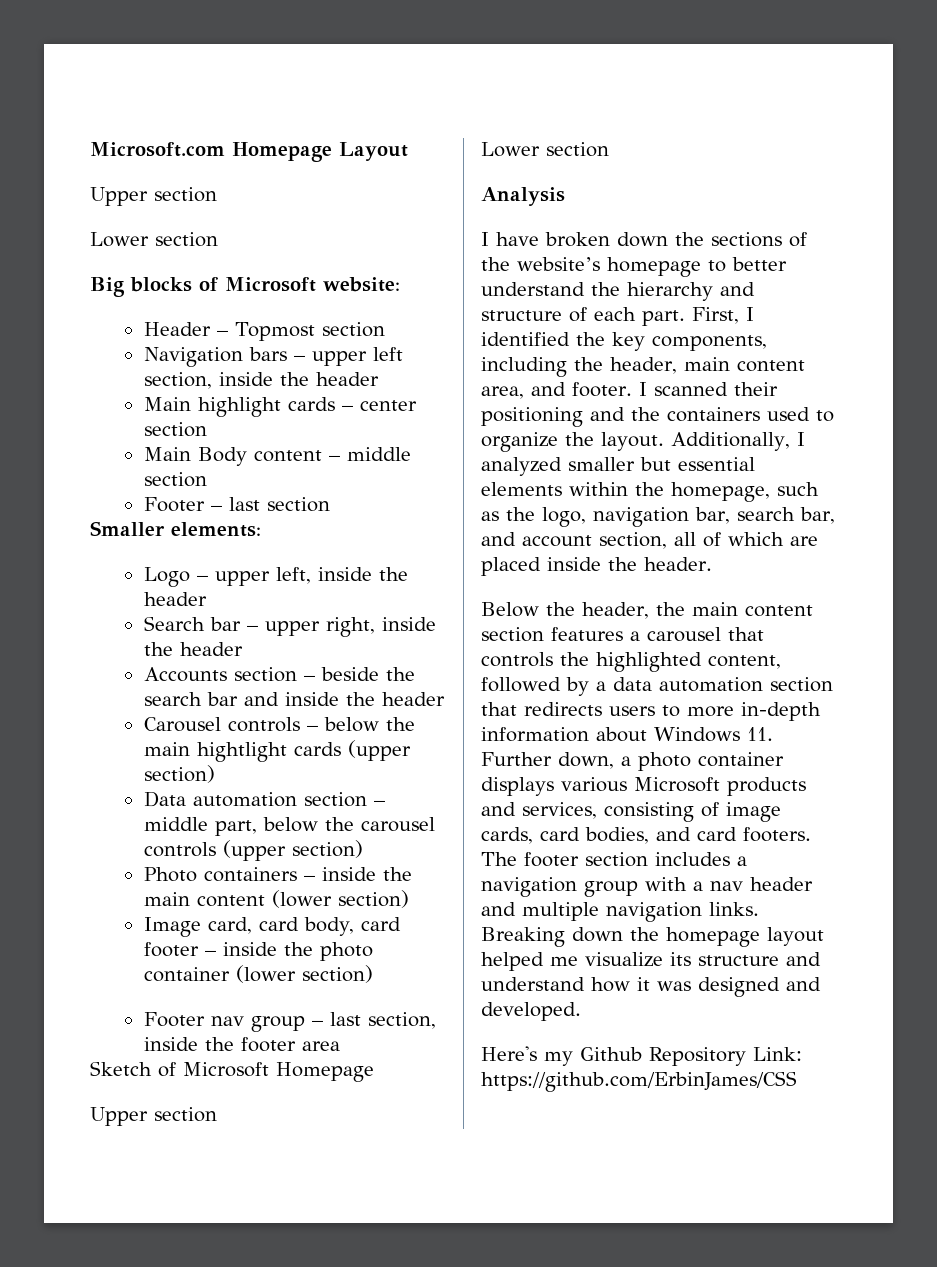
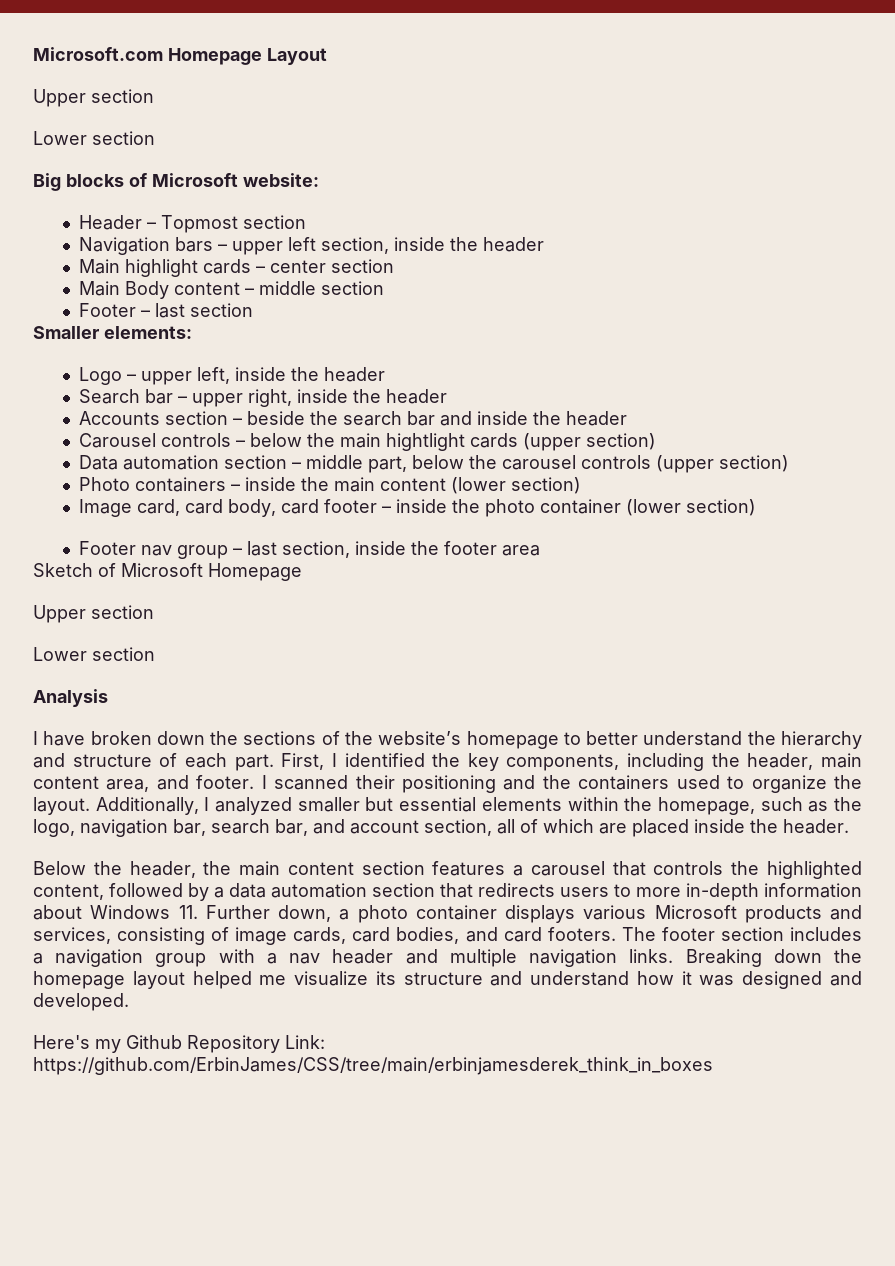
- Here's my Github Repository Link: https://github.com/ErbinJames/CSS
+ Here's my Github Repository Link: https://github.com/ErbinJames/CSS/tree/main/erbinjamesderek_think_in_boxes

